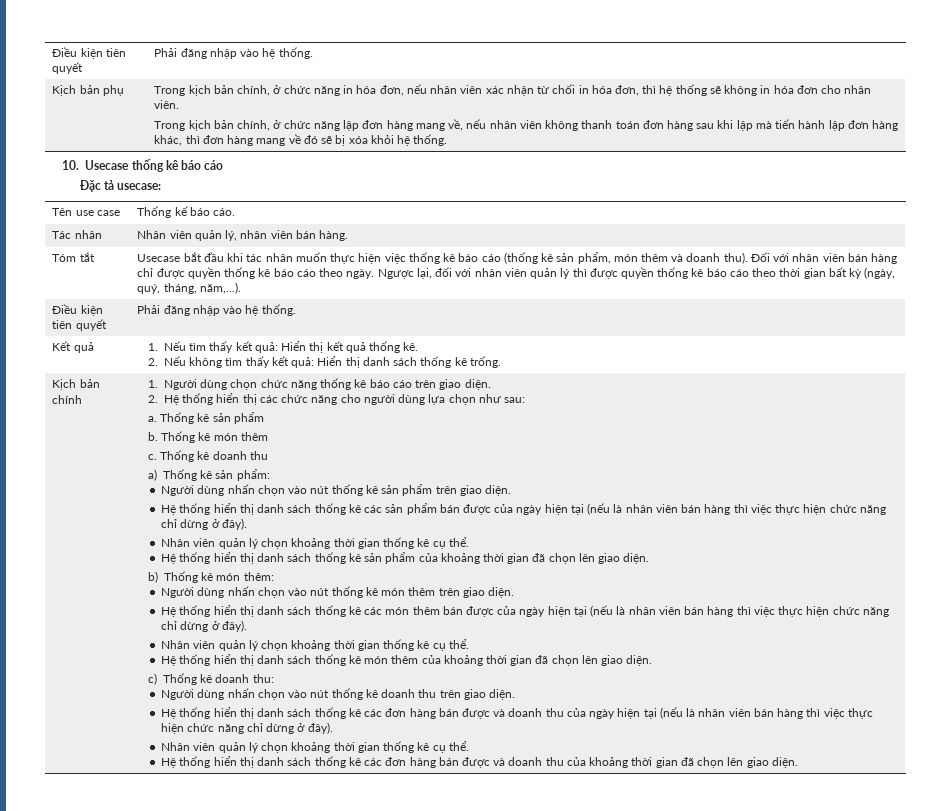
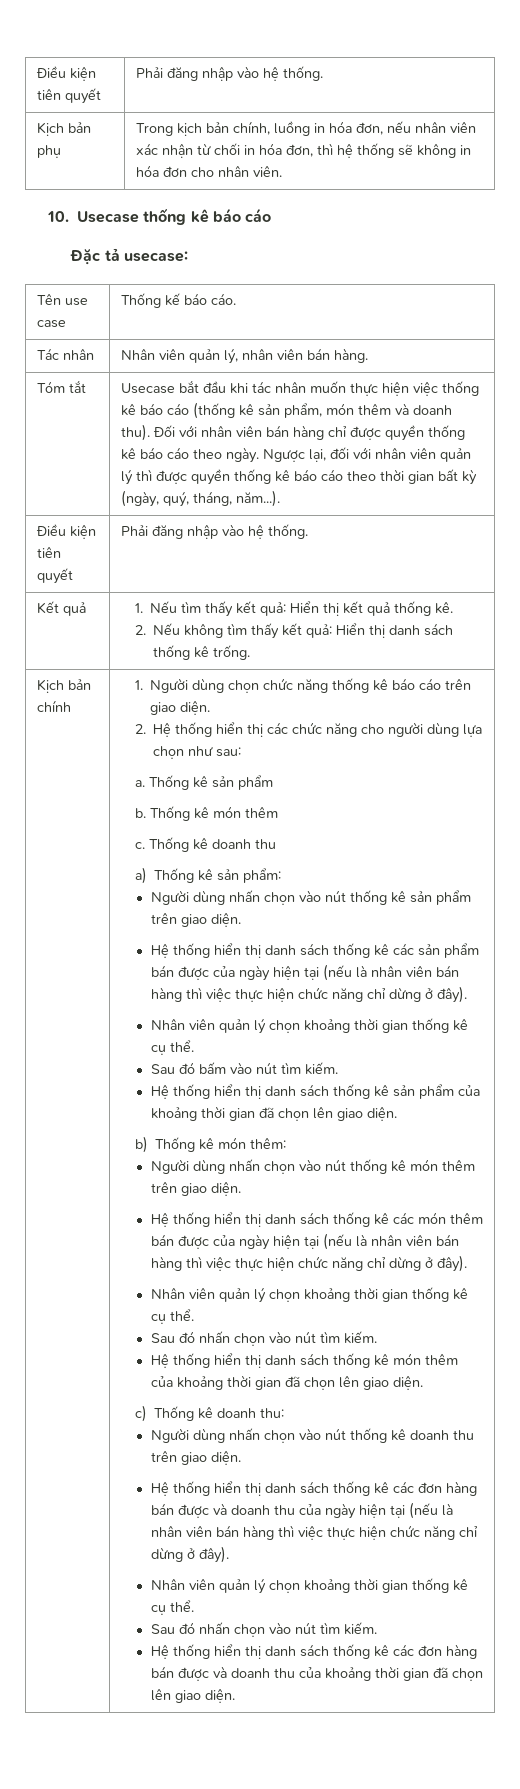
- Trong kịch bản chính, ở chức năng in hóa đơn, nếu nhân viên xác nhận từ chối in hóa đơn, thì hệ thống sẽ không in hóa đơn cho nhân viên.
+ Trong kịch bản chính, luồng in hóa đơn, nếu nhân viên xác nhận từ chối in hóa đơn, thì hệ thống sẽ không in hóa đơn cho nhân viên.
- Trong kịch bản chính, ở chức năng lập đơn hàng mang về, nếu nhân viên không thanh toán đơn hàng sau khi lập mà tiến hành lập đơn hàng khác, thì đơn hàng mang về đó sẽ bị xóa khỏi hệ thống.
- Ngược lại, đối với nhân viên quản lý thì được quyền thống kê báo cáo theo thời gian bất kỳ (ngày, quý, tháng, năm,...).
+ Ngược lại, đối với nhân viên quản lý thì được quyền thống kê báo cáo theo thời gian bất kỳ (ngày, quý, tháng, năm...).
+ Sau đó bấm vào nút tìm kiếm.
  Hệ thống hiển thị danh sách thống kê các món thêm bán được của ngày hiện tại (nếu là nhân viên bán hàng thì việc thực hiện chức năng chỉ dừng ở đây).
  Nhân viên quản lý chọn khoảng thời gian thống kê cụ thể.
+ Sau đó nhấn chọn vào nút tìm kiếm.
  Hệ thống hiển thị danh sách thống kê các đơn hàng bán được và doanh thu của ngày hiện tại (nếu là nhân viên bán hàng thì việc thực hiện chức năng chỉ dừng ở đây).
  Nhân viên quản lý chọn khoảng thời gian thống kê cụ thể.
+ Sau đó nhấn chọn vào nút tìm kiếm.

